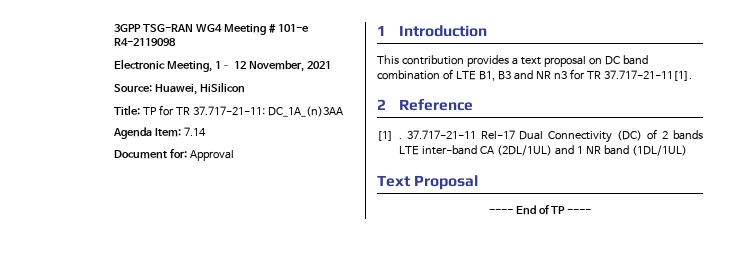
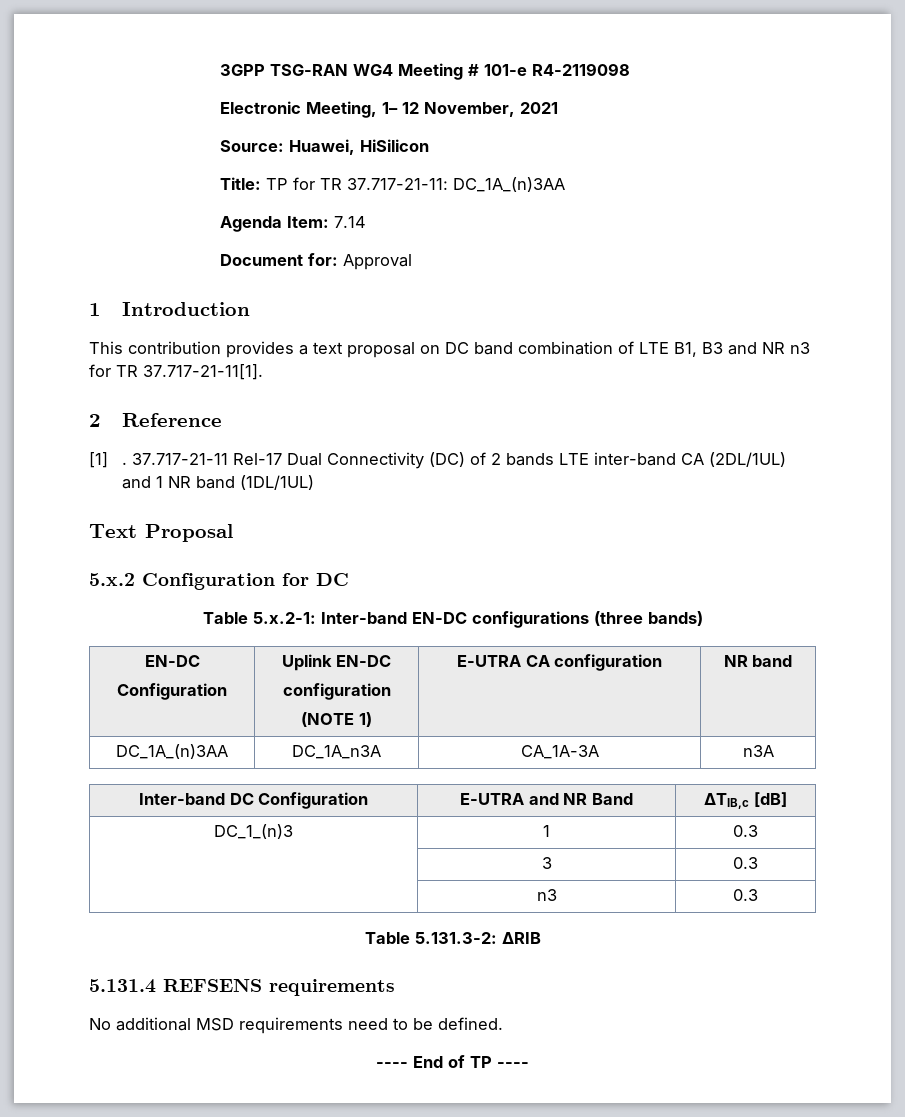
+ 5.x.2 Configuration for DC
+ Table 5.x.2-1: Inter-band EN-DC configurations (three bands)
+ EN-DC
+ Configuration | Uplink EN-DC
+ configuration
+ (NOTE 1) | E-UTRA CA configuration | NR band
+ DC_1A_(n)3AA | DC_1A_n3A | CA_1A-3A | n3A
+ Inter-band DC Configuration | E-UTRA and NR Band | ΔTIB,c [dB]
+ DC_1_(n)3 | 1 | 0.3
+ | 3 | 0.3
+ | n3 | 0.3
+ Table 5.131.3-2: ΔRIB
+ 5.131.4 REFSENS requirements
+ No additional MSD requirements need to be defined.

